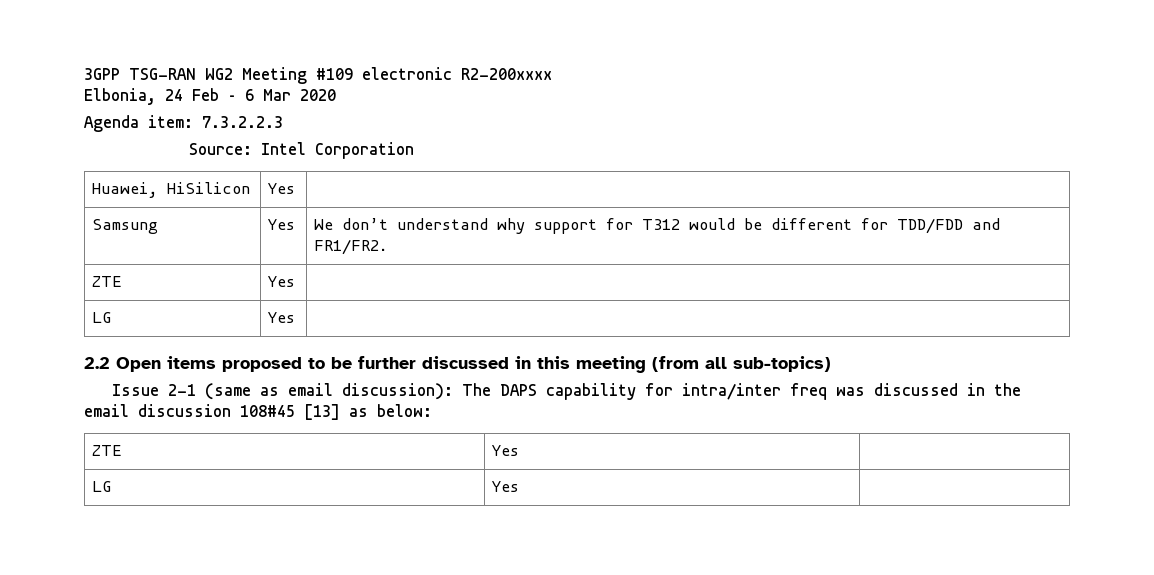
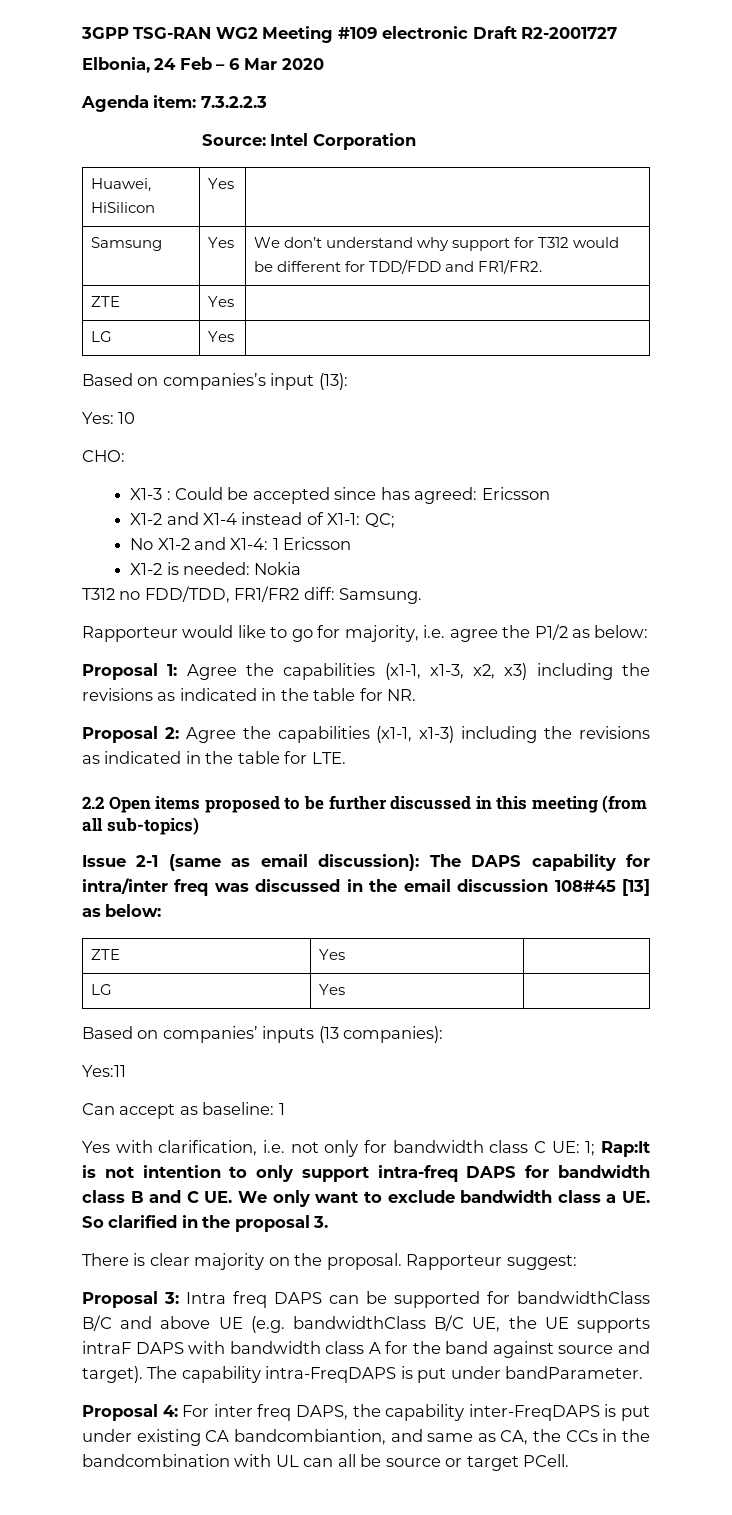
- 3GPP TSG-RAN WG2 Meeting #109 electronic R2-200xxxx
+ 3GPP TSG-RAN WG2 Meeting #109 electronic Draft R2-2001727
+ Based on companies’s input (13):
+ Yes: 10
+ CHO:
+ X1-3 : Could be accepted since has agreed: Ericsson
+ X1-2 and X1-4 instead of X1-1: QC;
+ No X1-2 and X1-4: 1 Ericsson
+ X1-2 is needed: Nokia
+ T312 no FDD/TDD, FR1/FR2 diff: Samsung.
+ Rapporteur would like to go for majority, i.e. agree the P1/2 as below:
+ Proposal 1: Agree the capabilities (x1-1, x1-3, x2, x3) including the revisions as indicated in the table for NR.
+ Proposal 2: Agree the capabilities (x1-1, x1-3) including the revisions as indicated in the table for LTE.
+ Based on companies’ inputs (13 companies):
+ Yes:11
+ Can accept as baseline: 1
+ Yes with clarification, i.e. not only for bandwidth class C UE: 1; Rap:It is not intention to only support intra-freq DAPS for bandwidth class B and C UE. We only want to exclude bandwidth class a UE. So clarified in the proposal 3.
+ There is clear majority on the proposal. Rapporteur suggest:
+ Proposal 3: Intra freq DAPS can be supported for bandwidthClass B/C and above UE (e.g. bandwidthClass B/C UE, the UE supports intraF DAPS with bandwidth class A for the band against source and target). The capability intra-FreqDAPS is put under bandParameter.
+ Proposal 4: For inter freq DAPS, the capability inter-FreqDAPS is put under existing CA bandcombiantion, and same as CA, the CCs in the bandcombination with UL can all be source or target PCell.

